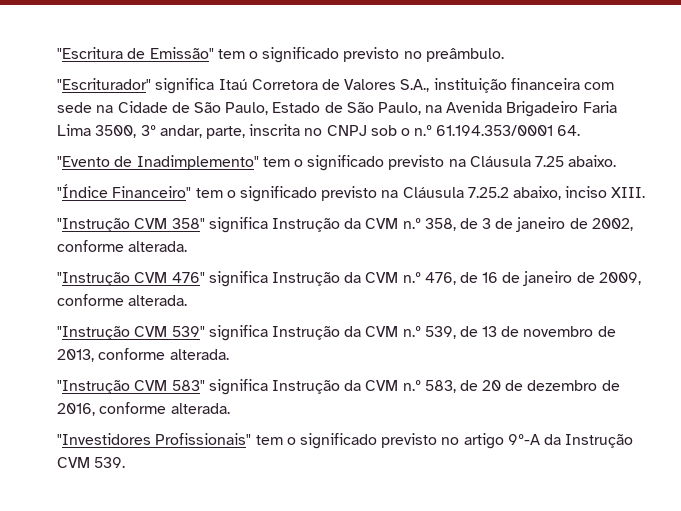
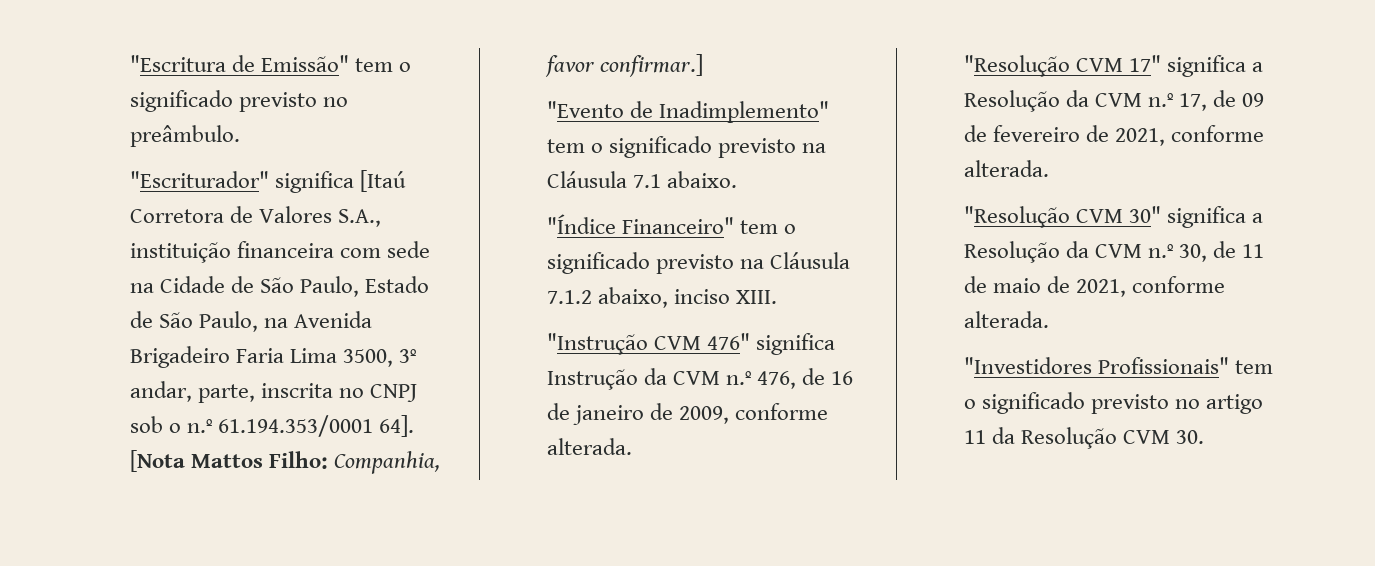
- "Escriturador" significa Itaú Corretora de Valores S.A., instituição financeira com sede na Cidade de São Paulo, Estado de São Paulo, na Avenida Brigadeiro Faria Lima 3500, 3º andar, parte, inscrita no CNPJ sob o n.º 61.194.353/0001 64.
+ "Escriturador" significa [Itaú Corretora de Valores S.A., instituição financeira com sede na Cidade de São Paulo, Estado de São Paulo, na Avenida Brigadeiro Faria Lima 3500, 3º andar, parte, inscrita no CNPJ sob o n.º 61.194.353/0001 64]. [Nota Mattos Filho: Companhia, favor confirmar.]
- "Evento de Inadimplemento" tem o significado previsto na Cláusula 7.25 abaixo.
+ "Evento de Inadimplemento" tem o significado previsto na Cláusula 7.1 abaixo.
- "Índice Financeiro" tem o significado previsto na Cláusula 7.25.2 abaixo, inciso XIII.
+ "Índice Financeiro" tem o significado previsto na Cláusula 7.1.2 abaixo, inciso XIII.
- "Instrução CVM 358" significa Instrução da CVM n.º 358, de 3 de janeiro de 2002, conforme alterada.
- "Instrução CVM 539" significa Instrução da CVM n.º 539, de 13 de novembro de 2013, conforme alterada.
- "Instrução CVM 583" significa Instrução da CVM n.º 583, de 20 de dezembro de 2016, conforme alterada.
+ "Resolução CVM 17" significa a Resolução da CVM n.º 17, de 09 de fevereiro de 2021, conforme alterada.
+ "Resolução CVM 30" significa a Resolução da CVM n.º 30, de 11 de maio de 2021, conforme alterada.
- "Investidores Profissionais" tem o significado previsto no artigo 9º-A da Instrução CVM 539.
+ "Investidores Profissionais" tem o significado previsto no artigo 11 da Resolução CVM 30.

